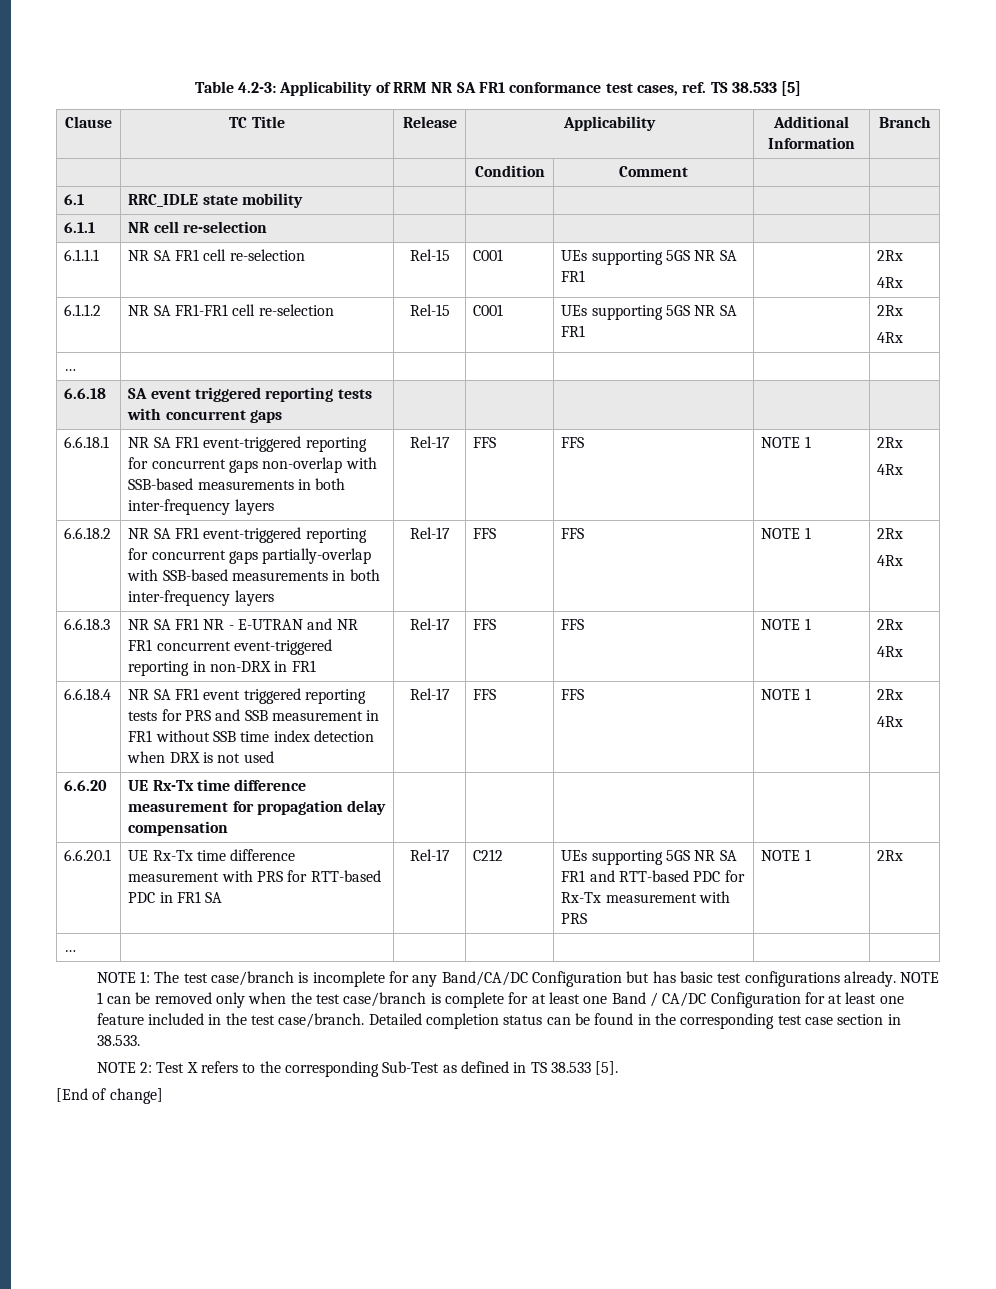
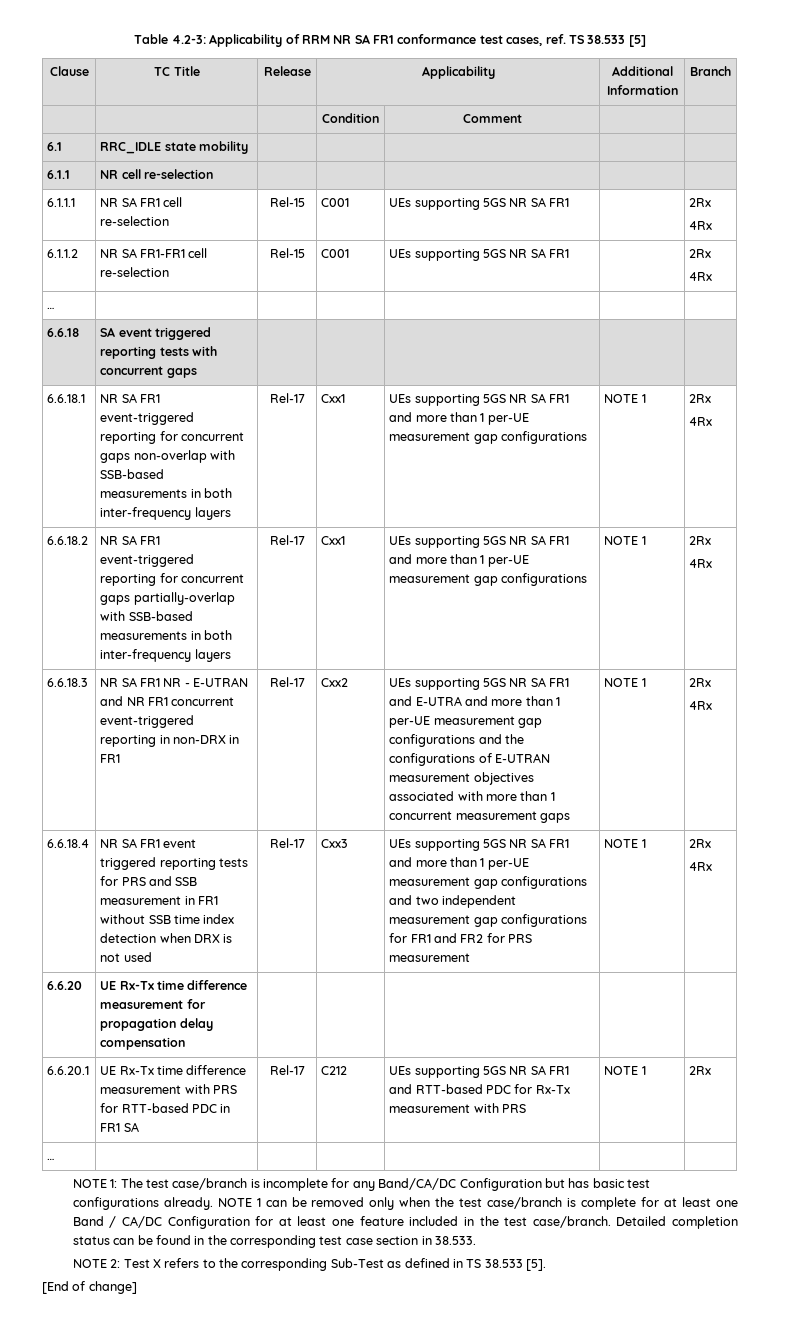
- 6.6.18.1 | NR SA FR1 event-triggered reporting for concurrent gaps non-overlap with SSB-based measurements in both inter-frequency layers | Rel-17 | FFS | FFS | NOTE 1 | 2Rx
+ 6.6.18.1 | NR SA FR1 event-triggered reporting for concurrent gaps non-overlap with SSB-based measurements in both inter-frequency layers | Rel-17 | Cxx1 | UEs supporting 5GS NR SA FR1 and more than 1 per-UE measurement gap configurations | NOTE 1 | 2Rx
- 6.6.18.2 | NR SA FR1 event-triggered reporting for concurrent gaps partially-overlap with SSB-based measurements in both inter-frequency layers | Rel-17 | FFS | FFS | NOTE 1 | 2Rx
+ 6.6.18.2 | NR SA FR1 event-triggered reporting for concurrent gaps partially-overlap with SSB-based measurements in both inter-frequency layers | Rel-17 | Cxx1 | UEs supporting 5GS NR SA FR1 and more than 1 per-UE measurement gap configurations | NOTE 1 | 2Rx
- NR SA FR1 NR - E-UTRAN and NR FR1 concurrent event-triggered reporting in non-DRX in FR1 | Rel-17 | FFS | FFS
+ NR SA FR1 NR - E-UTRAN and NR FR1 concurrent event-triggered reporting in non-DRX in FR1 | Rel-17 | Cxx2 | UEs supporting 5GS NR SA FR1 and E-UTRA and more than 1 per-UE measurement gap configurations and the configurations of E-UTRAN measurement objectives associated with more than 1 concurrent measurement gaps
- NR SA FR1 event triggered reporting tests for PRS and SSB measurement in FR1 without SSB time index detection when DRX is not used | Rel-17 | FFS | FFS
+ NR SA FR1 event triggered reporting tests for PRS and SSB measurement in FR1 without SSB time index detection when DRX is not used | Rel-17 | Cxx3 | UEs supporting 5GS NR SA FR1 and more than 1 per-UE measurement gap configurations and two independent measurement gap configurations for FR1 and FR2 for PRS measurement

